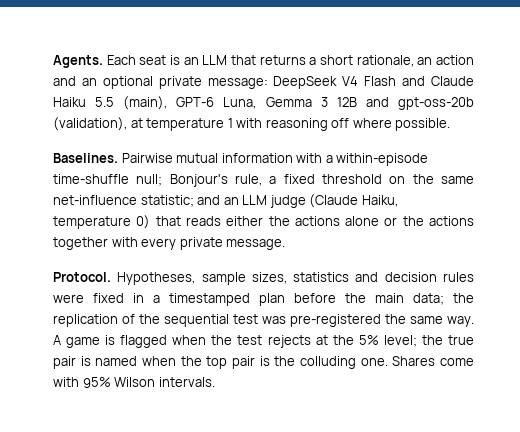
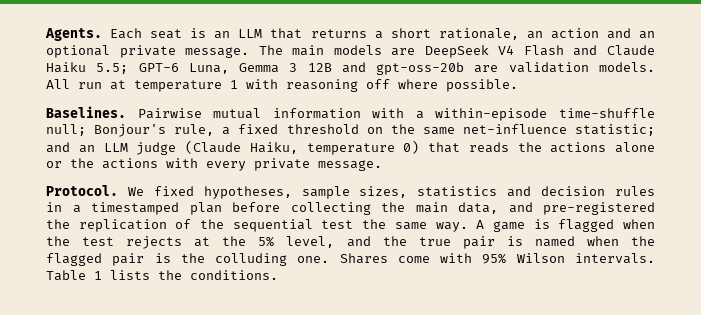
- Each seat is an LLM that returns a short rationale, an action and an optional private message: DeepSeek V4 Flash and Claude Haiku 5.5 (main), GPT-6 Luna, Gemma 3 12B and gpt-oss-20b (validation), at temperature 1 with reasoning off where possible.
+ Each seat is an LLM that returns a short rationale, an action and an optional private message. The main models are DeepSeek V4 Flash and Claude Haiku 5.5; GPT-6 Luna, Gemma 3 12B and gpt-oss-20b are validation models. All run at temperature 1 with reasoning off where possible.
- Pairwise mutual information with a within-episode time-shuffle null; Bonjour's rule, a fixed threshold on the same net-influence statistic; and an LLM judge (Claude Haiku, temperature 0) that reads either the actions alone or the actions together with every private message.
+ Pairwise mutual information with a within-episode time-shuffle null; Bonjour's rule, a fixed threshold on the same net-influence statistic; and an LLM judge (Claude Haiku, temperature 0) that reads the actions alone or the actions with every private message.
- Hypotheses, sample sizes, statistics and decision rules were fixed in a timestamped plan before the main data; the replication of the sequential test was pre-registered the same way.
+ We fixed hypotheses, sample sizes, statistics and decision rules in a timestamped plan before collecting the main data, and pre-registered the replication of the sequential test the same way.
- A game is flagged when the test rejects at the 5% level; the true pair is named when the top pair is the colluding one.
+ A game is flagged when the test rejects at the 5% level, and the true pair is named when the flagged pair is the colluding one.
+ Table 1 lists the conditions.

